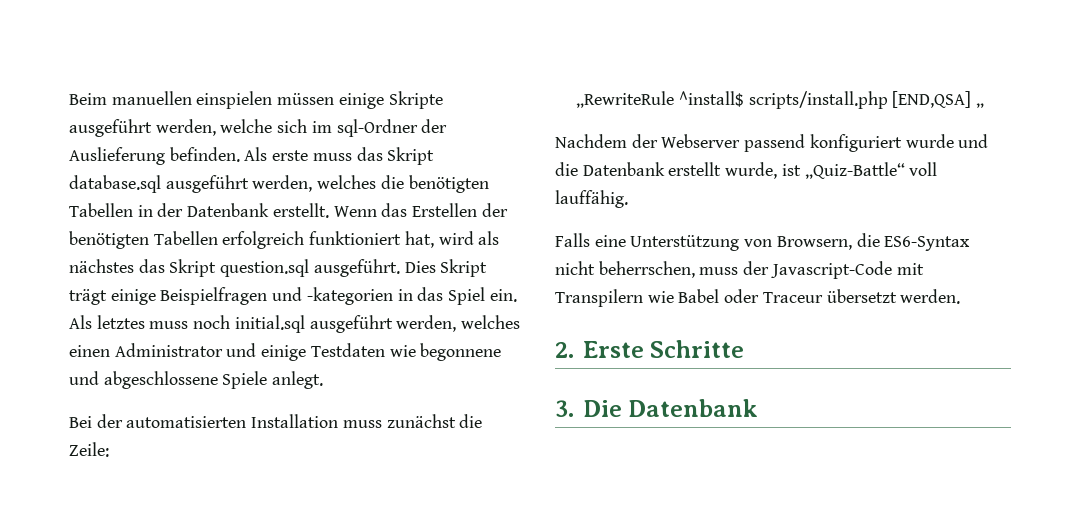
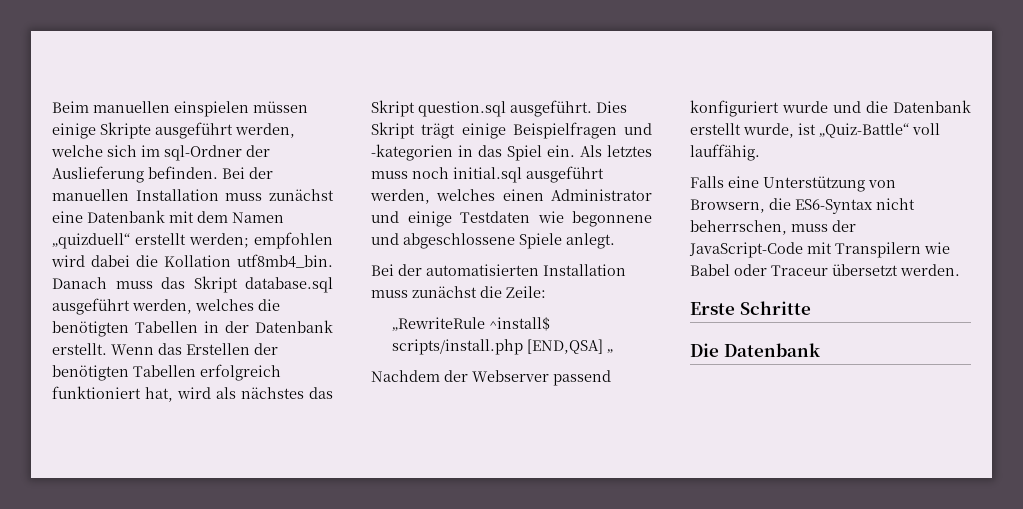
- Als erste muss das Skript database.sql ausgeführt werden, welches die benötigten Tabellen in der Datenbank erstellt.
+ Bei der manuellen Installation muss zunächst eine Datenbank mit dem Namen „quizduell“ erstellt werden; empfohlen wird dabei die Kollation utf8mb4_bin. Danach muss das Skript database.sql ausgeführt werden, welches die benötigten Tabellen in der Datenbank erstellt.
- Falls eine Unterstützung von Browsern, die ES6-Syntax nicht beherrschen, muss der Javascript-Code mit Transpilern wie Babel oder Traceur übersetzt werden.
+ Falls eine Unterstützung von Browsern, die ES6-Syntax nicht beherrschen, muss der JavaScript-Code mit Transpilern wie Babel oder Traceur übersetzt werden.
- 2. Erste Schritte
+ Erste Schritte
- 3. Die Datenbank
+ Die Datenbank

